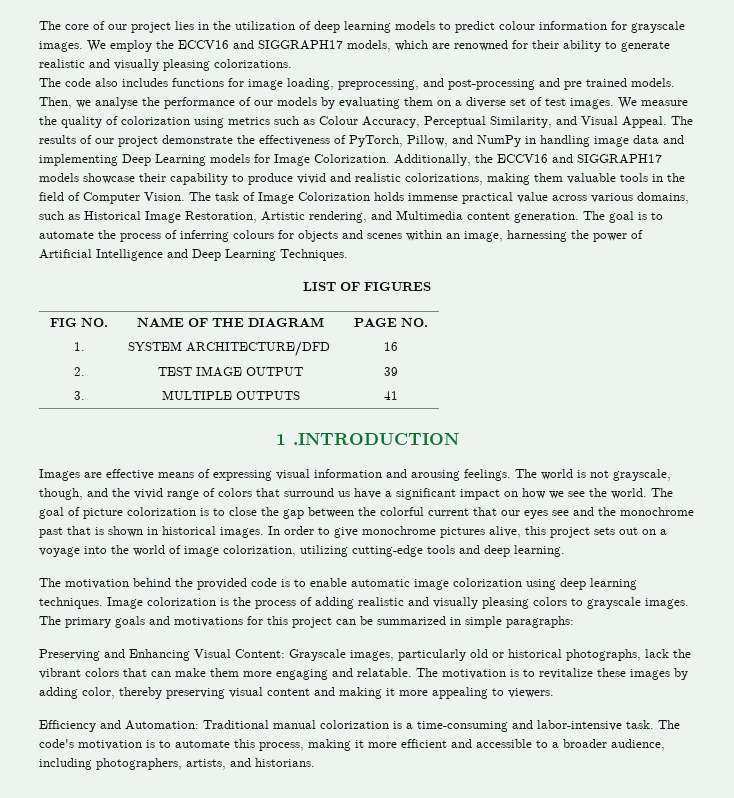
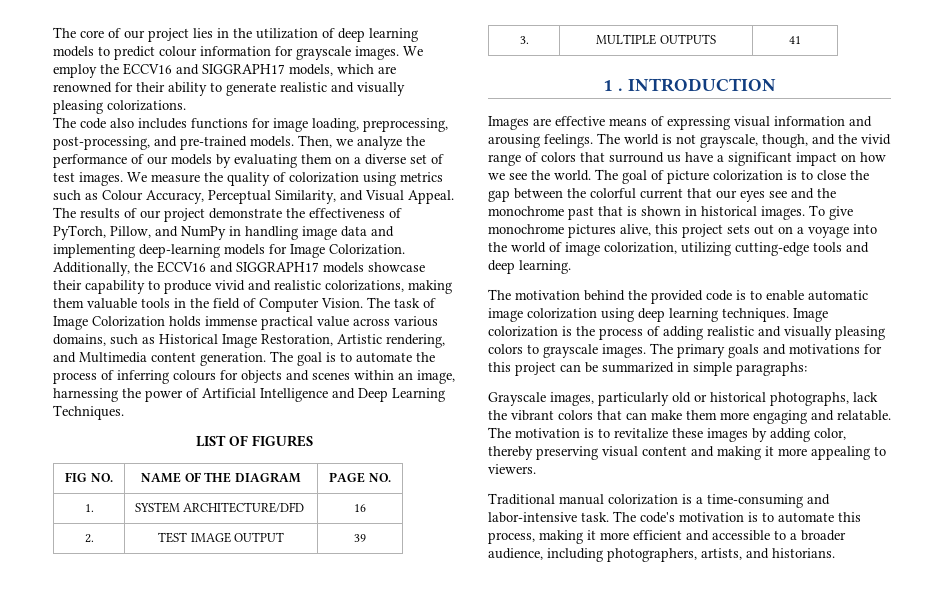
- The code also includes functions for image loading, preprocessing, and post-processing and pre trained models.
+ The code also includes functions for image loading, preprocessing, post-processing, and pre-trained models.
- Then, we analyse the performance of our models by evaluating them on a diverse set of test images.
+ Then, we analyze the performance of our models by evaluating them on a diverse set of test images.
- The results of our project demonstrate the effectiveness of PyTorch, Pillow, and NumPy in handling image data and implementing Deep Learning models for Image Colorization.
+ The results of our project demonstrate the effectiveness of PyTorch, Pillow, and NumPy in handling image data and implementing deep-learning models for Image Colorization.
- 1 .INTRODUCTION
+ 1 . INTRODUCTION
- In order to give monochrome pictures alive, this project sets out on a voyage into the world of image colorization, utilizing cutting-edge tools and deep learning.
+ To give monochrome pictures alive, this project sets out on a voyage into the world of image colorization, utilizing cutting-edge tools and deep learning.
- Preserving and Enhancing Visual Content: Grayscale images, particularly old or historical photographs, lack the vibrant colors that can make them more engaging and relatable.
+ Grayscale images, particularly old or historical photographs, lack the vibrant colors that can make them more engaging and relatable.
- Efficiency and Automation: Traditional manual colorization is a time-consuming and labor-intensive task.
+ Traditional manual colorization is a time-consuming and labor-intensive task.

